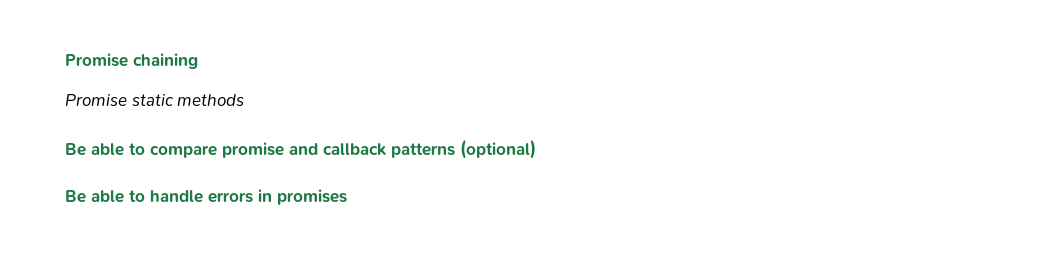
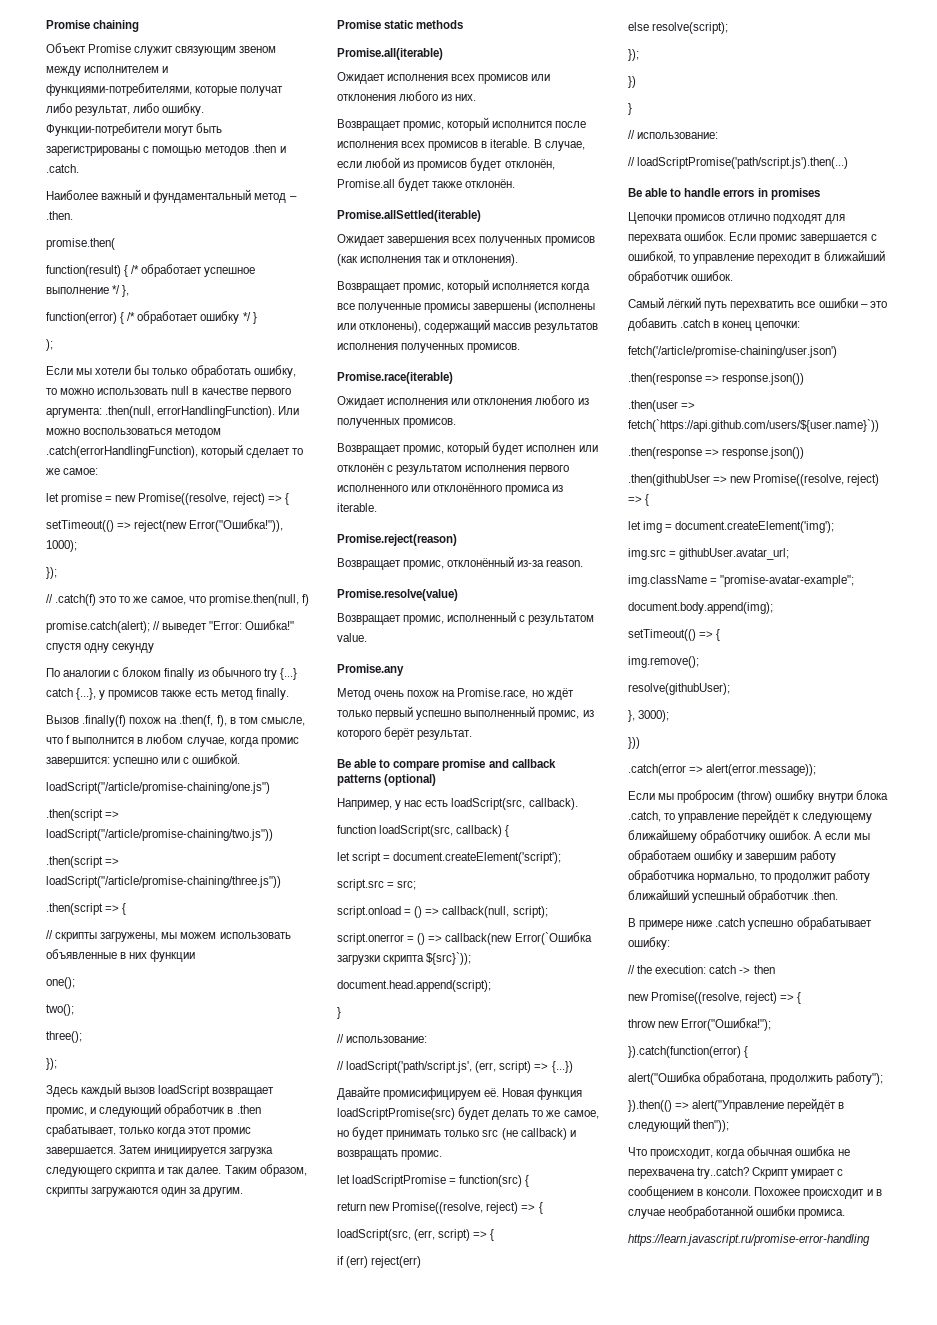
+ Объект Promise служит связующим звеном между исполнителем и функциями-потребителями, которые получат либо результат, либо ошибку. Функции-потребители могут быть зарегистрированы с помощью методов .then и .catch.
+ Наиболее важный и фундаментальный метод – .then.
+ promise.then(
+ function(result) { /* обработает успешное выполнение */ },
+ function(error) { /* обработает ошибку */ }
+ );
+ Если мы хотели бы только обработать ошибку, то можно использовать null в качестве первого аргумента: .then(null, errorHandlingFunction). Или можно воспользоваться методом .catch(errorHandlingFunction), который сделает то же самое:
+ let promise = new Promise((resolve, reject) => {
+ setTimeout(() => reject(new Error("Ошибка!")), 1000);
+ });
+ // .catch(f) это то же самое, что promise.then(null, f)
+ promise.catch(alert); // выведет "Error: Ошибка!" спустя одну секунду
+ По аналогии с блоком finally из обычного try {...} catch {...}, у промисов также есть метод finally.
+ Вызов .finally(f) похож на .then(f, f), в том смысле, что f выполнится в любом случае, когда промис завершится: успешно или с ошибкой.
+ loadScript("/article/promise-chaining/one.js")
+ .then(script => loadScript("/article/promise-chaining/two.js"))
+ .then(script => loadScript("/article/promise-chaining/three.js"))
+ .then(script => {
+ // скрипты загружены, мы можем использовать объявленные в них функции
+ one();
+ two();
+ three();
+ });
+ Здесь каждый вызов loadScript возвращает промис, и следующий обработчик в .then срабатывает, только когда этот промис завершается. Затем инициируется загрузка следующего скрипта и так далее. Таким образом, скрипты загружаются один за другим.
  Promise static methods
+ Promise.all(iterable)
+ Ожидает исполнения всех промисов или отклонения любого из них.
+ Возвращает промис, который исполнится после исполнения всех промисов в iterable. В случае, если любой из промисов будет отклонён, Promise.all будет также отклонён.
+ Promise.allSettled(iterable)
+ Ожидает завершения всех полученных промисов (как исполнения так и отклонения).
+ Возвращает промис, который исполняется когда все полученные промисы завершены (исполнены или отклонены), содержащий массив результатов исполнения полученных промисов.
+ Promise.race(iterable)
+ Ожидает исполнения или отклонения любого из полученных промисов.
+ Возвращает промис, который будет исполнен или отклонён с результатом исполнения первого исполненного или отклонённого промиса из iterable.
+ Promise.reject(reason)
+ Возвращает промис, отклонённый из-за reason.
+ Promise.resolve(value)
+ Возвращает промис, исполненный с результатом value.
+ Promise.any
+ Метод очень похож на Promise.race, но ждёт только первый успешно выполненный промис, из которого берёт результат.
+ Например, у нас есть loadScript(src, callback).
+ function loadScript(src, callback) {
+ let script = document.createElement('script');
+ script.src = src;
+ script.onload = () => callback(null, script);
+ script.onerror = () => callback(new Error(`Ошибка загрузки скрипта ${src}`));
+ document.head.append(script);
+ }
+ // использование:
+ // loadScript('path/script.js', (err, script) => {...})
+ Давайте промисифицируем её. Новая функция loadScriptPromise(src) будет делать то же самое, но будет принимать только src (не callback) и возвращать промис.
+ let loadScriptPromise = function(src) {
+ return new Promise((resolve, reject) => {
+ loadScript(src, (err, script) => {
+ if (err) reject(err)
+ else resolve(script);
+ });
+ })
+ }
+ // использование:
+ // loadScriptPromise('path/script.js').then(...)
+ Цепочки промисов отлично подходят для перехвата ошибок. Если промис завершается с ошибкой, то управление переходит в ближайший обработчик ошибок.
+ Самый лёгкий путь перехватить все ошибки – это добавить .catch в конец цепочки:
+ fetch('/article/promise-chaining/user.json')
+ .then(response => response.json())
+ .then(user => fetch(`https://api.github.com/users/${user.name}`))
+ .then(response => response.json())
+ .then(githubUser => new Promise((resolve, reject) => {
+ let img = document.createElement('img');
+ img.src = githubUser.avatar_url;
+ img.className = "promise-avatar-example";
+ document.body.append(img);
+ setTimeout(() => {
+ img.remove();
+ resolve(githubUser);
+ }, 3000);
+ }))
+ .catch(error => alert(error.message));
+ Если мы пробросим (throw) ошибку внутри блока .catch, то управление перейдёт к следующему ближайшему обработчику ошибок. А если мы обработаем ошибку и завершим работу обработчика нормально, то продолжит работу ближайший успешный обработчик .then.
+ В примере ниже .catch успешно обрабатывает ошибку:
+ // the execution: catch -> then
+ new Promise((resolve, reject) => {
+ throw new Error("Ошибка!");
+ }).catch(function(error) {
+ alert("Ошибка обработана, продолжить работу");
+ }).then(() => alert("Управление перейдёт в следующий then"));
+ Что происходит, когда обычная ошибка не перехвачена try..catch? Скрипт умирает с сообщением в консоли. Похожее происходит и в случае необработанной ошибки промиса.
+ https://learn.javascript.ru/promise-error-handling

